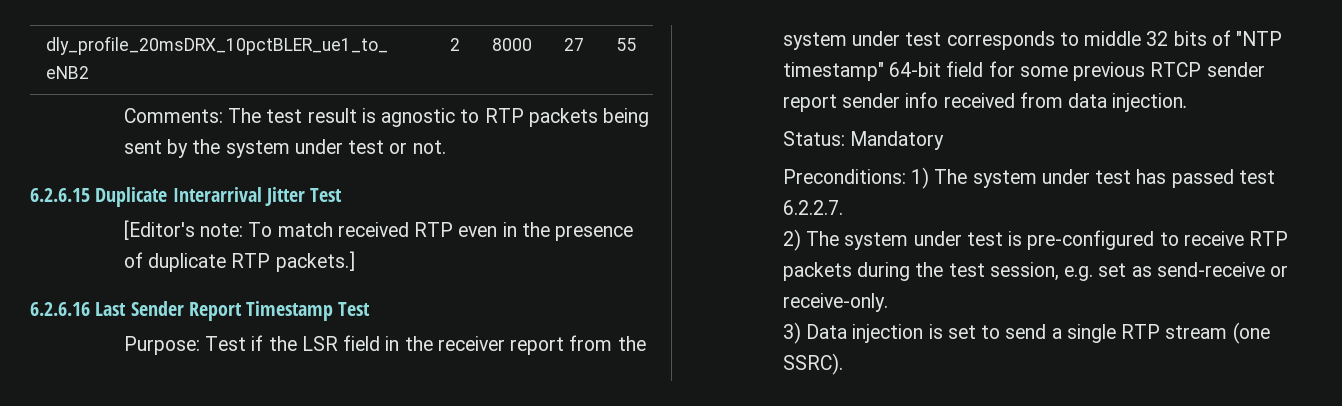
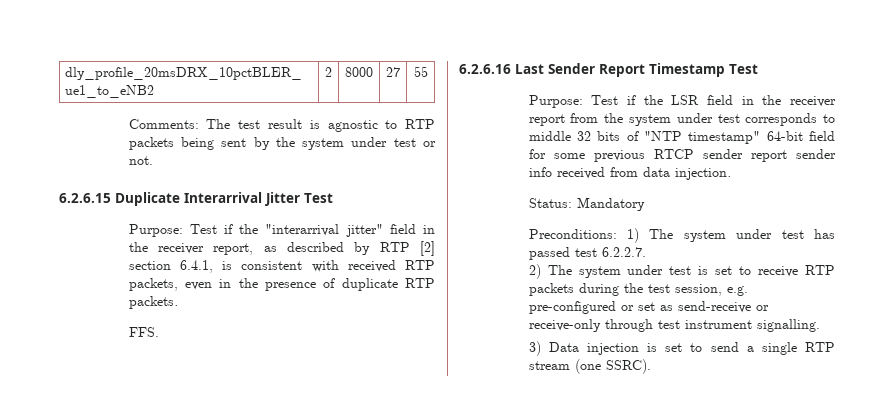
- [Editor's note: To match received RTP even in the presence of duplicate RTP packets.]
+ Purpose: Test if the "interarrival jitter" field in the receiver report, as described by RTP [2] section 6.4.1, is consistent with received RTP packets, even in the presence of duplicate RTP packets.
+ FFS.
- 2) The system under test is pre-configured to receive RTP packets during the test session, e.g. set as send-receive or receive-only.
+ 2) The system under test is set to receive RTP packets during the test session, e.g. pre-configured or set as send-receive or receive-only through test instrument signalling.

